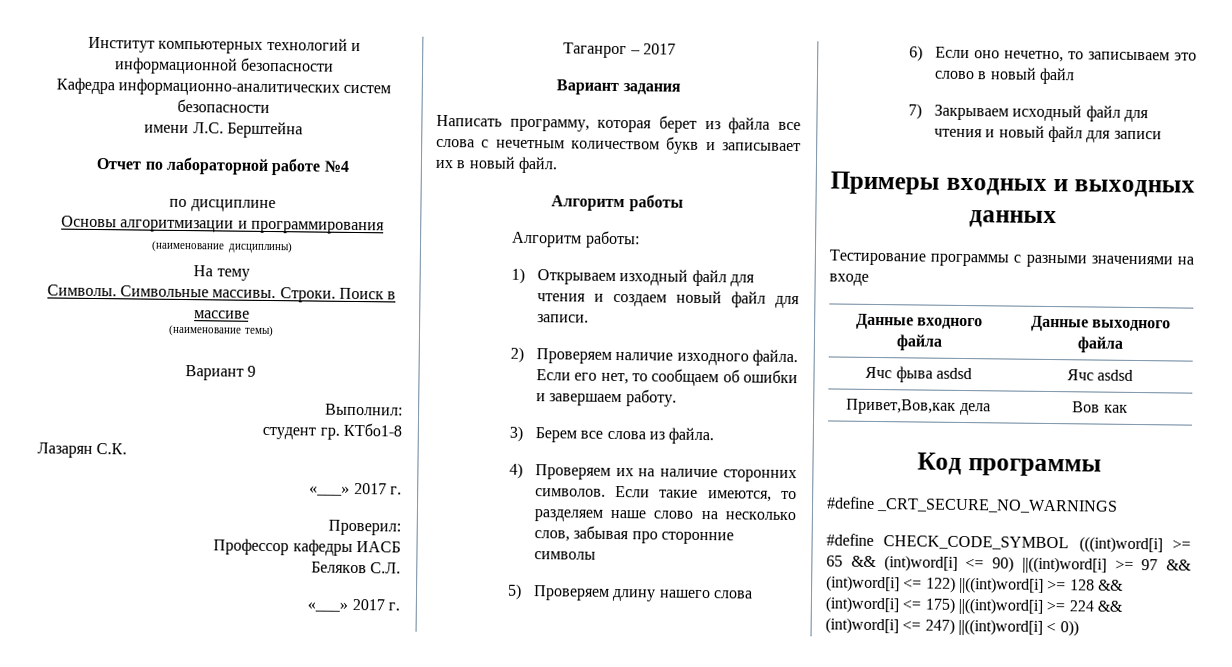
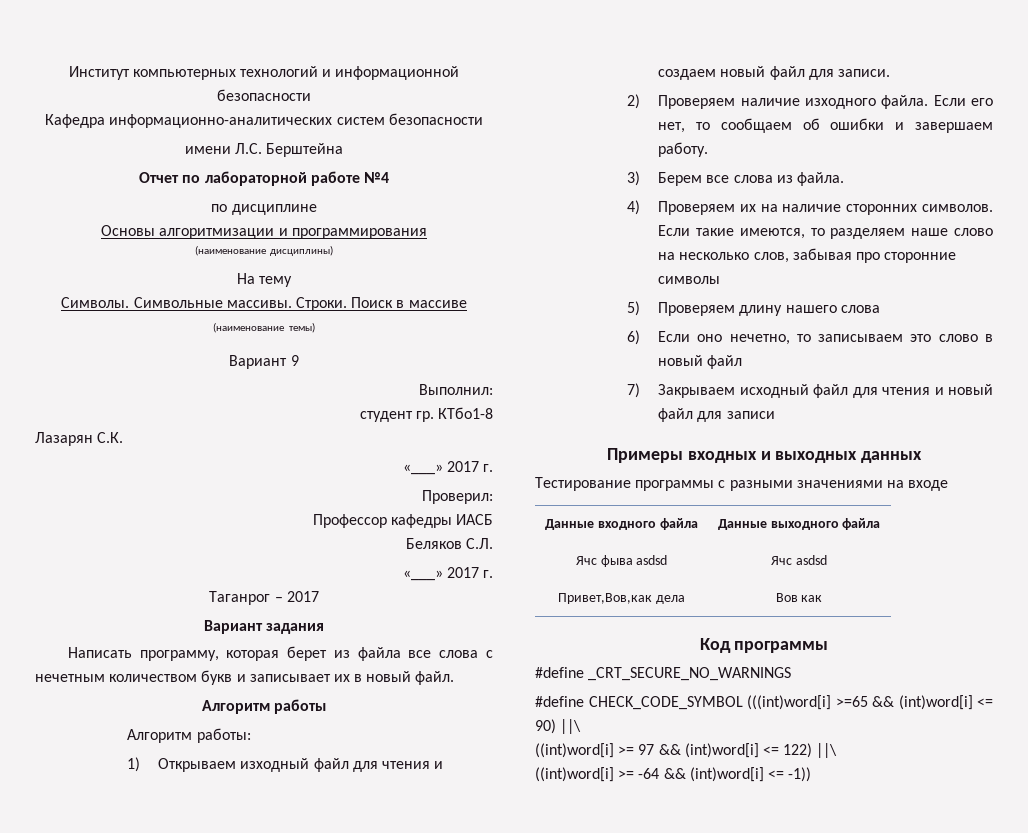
- #define CHECK_CODE_SYMBOL (((int)word[i] >= 65 && (int)word[i] <= 90) ||((int)word[i] >= 97 && (int)word[i] <= 122) ||((int)word[i] >= 128 && (int)word[i] <= 175) ||((int)word[i] >= 224 && (int)word[i] <= 247) ||((int)word[i] < 0))
+ #define CHECK_CODE_SYMBOL (((int)word[i] >=65 && (int)word[i] <= 90) ||\
+ ((int)word[i] >= 97 && (int)word[i] <= 122) ||\
+ ((int)word[i] >= -64 && (int)word[i] <= -1))

